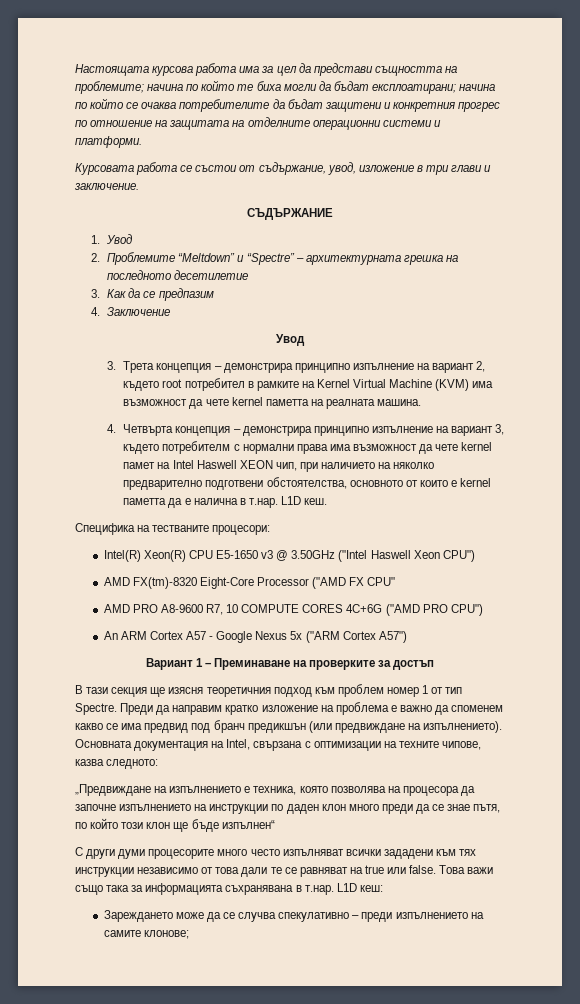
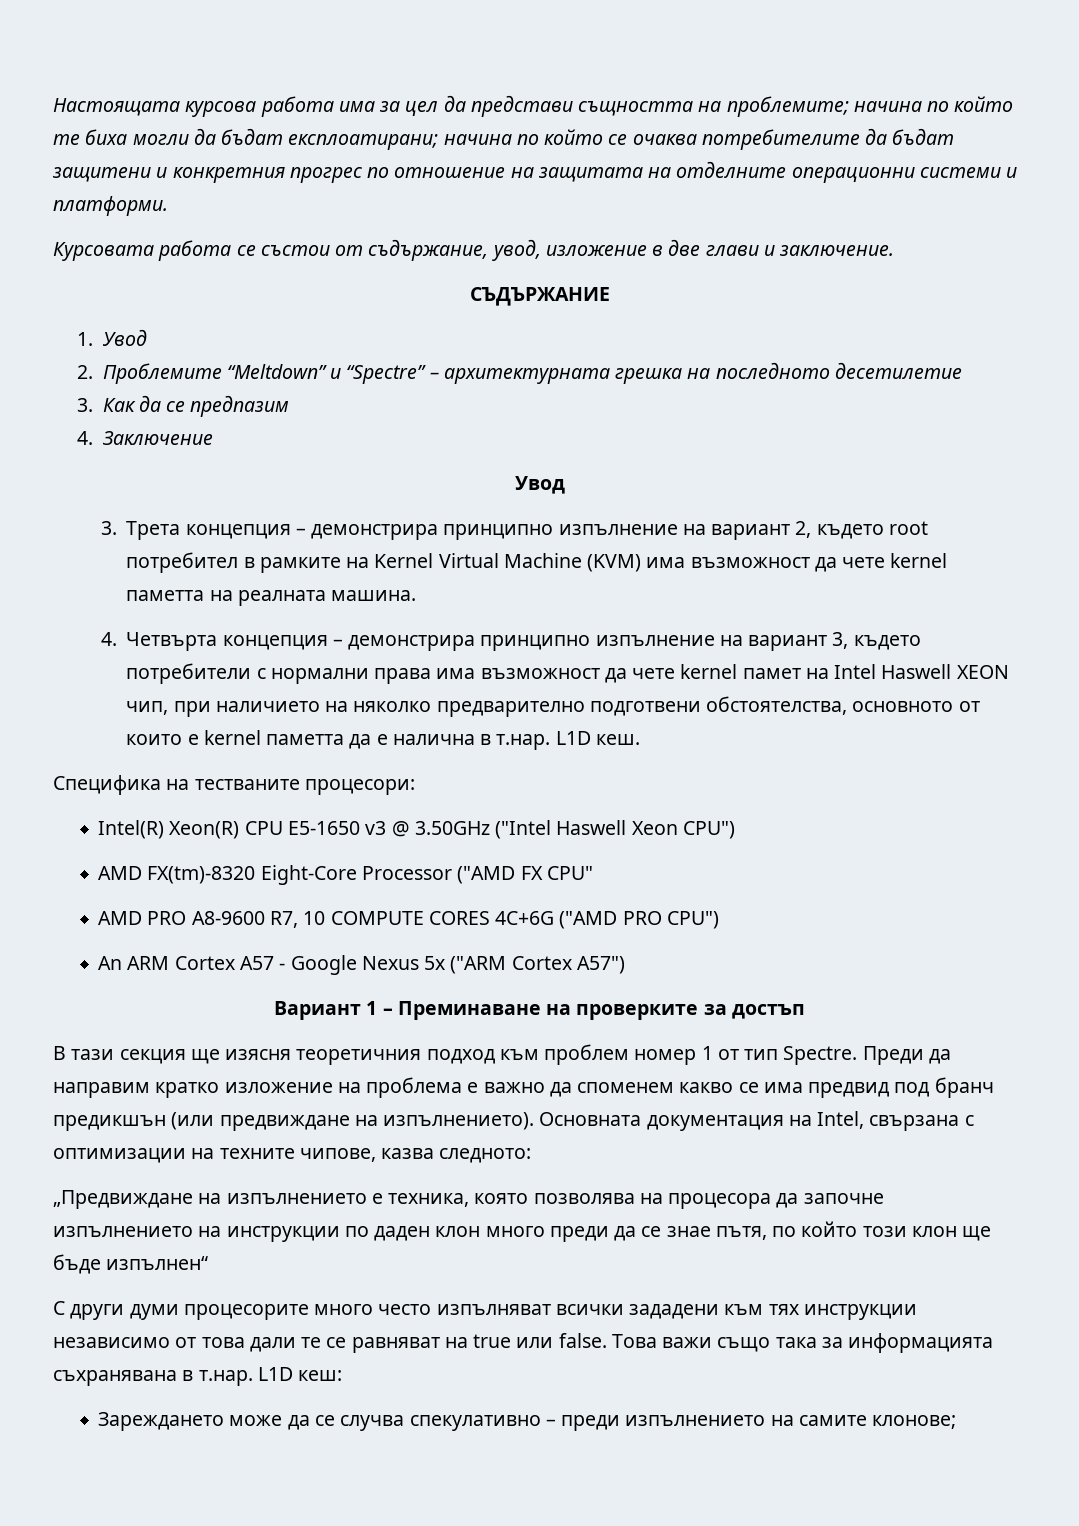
- Курсовата работа се състои от съдържание, увод, изложение в три глави и заключение.
+ Курсовата работа се състои от съдържание, увод, изложение в две глави и заключение.
- 4. Четвърта концепция – демонстрира принципно изпълнение на вариант 3, където потребителм с нормални права има възможност да чете kernel памет на Intel Haswell XEON чип, при наличието на няколко предварително подготвени обстоятелства, основното от които е kernel паметта да е налична в т.нар. L1D кеш.
+ 4. Четвърта концепция – демонстрира принципно изпълнение на вариант 3, където потребители с нормални права има възможност да чете kernel памет на Intel Haswell XEON чип, при наличието на няколко предварително подготвени обстоятелства, основното от които е kernel паметта да е налична в т.нар. L1D кеш.

